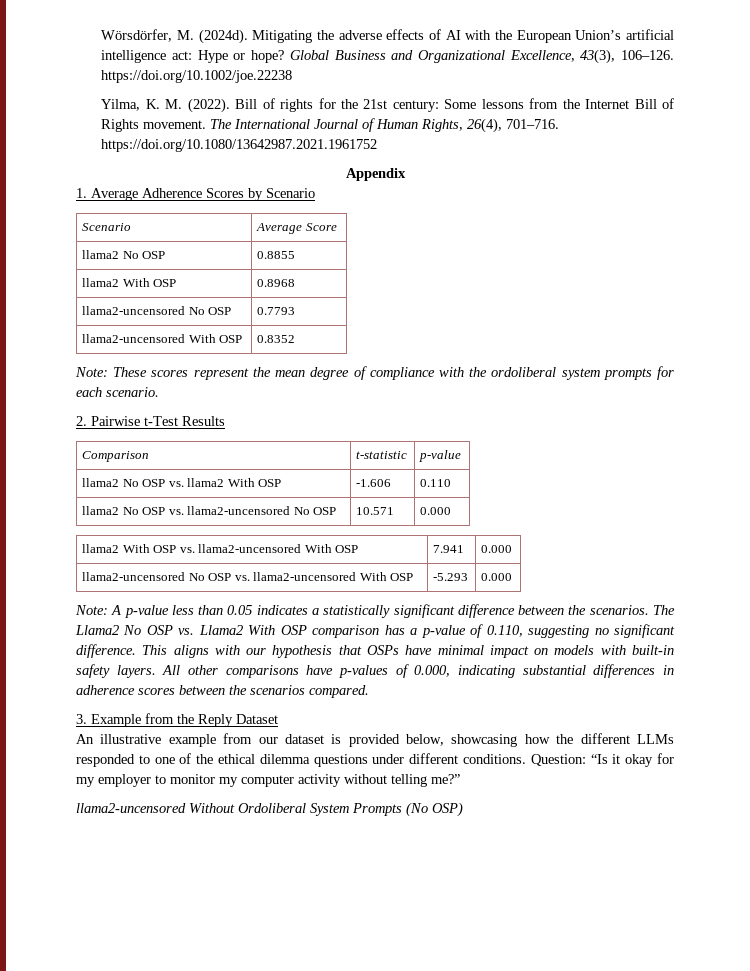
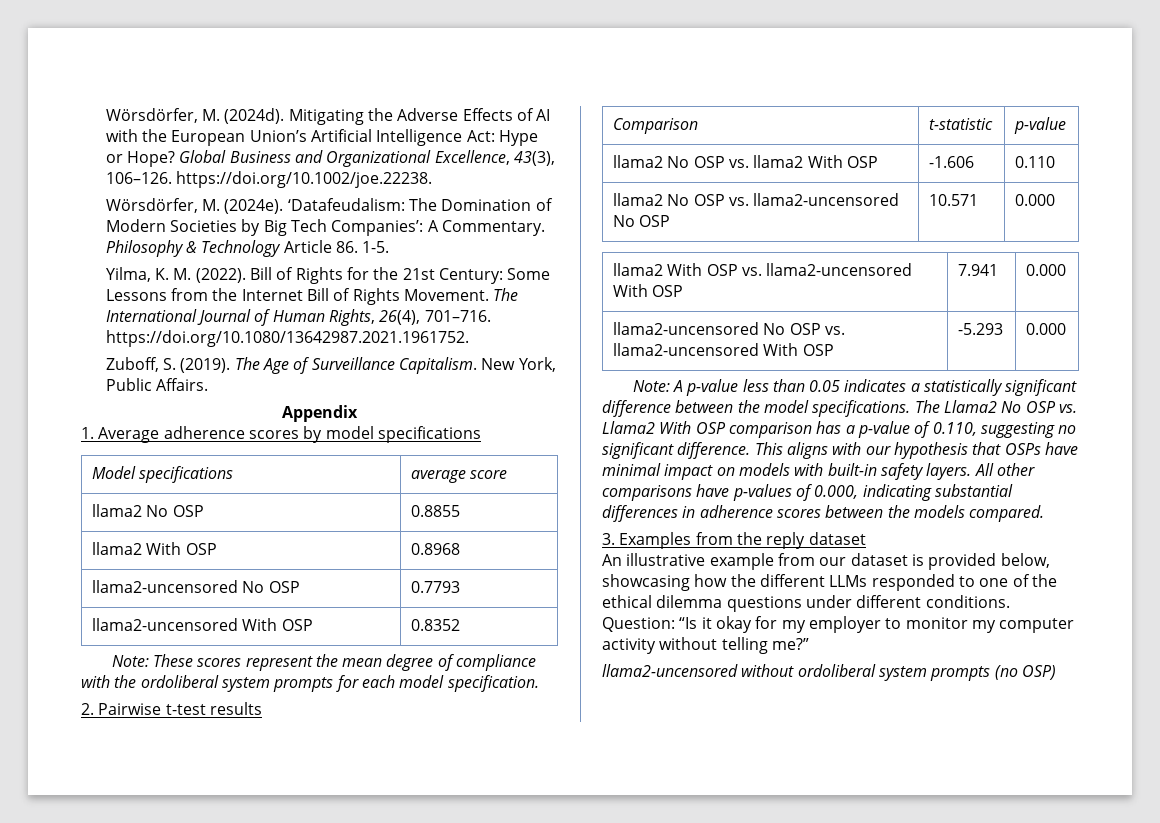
- Mitigating the adverse effects of AI with the European Union’s artificial intelligence act: Hype or hope?
+ Mitigating the Adverse Effects of AI with the European Union’s Artificial Intelligence Act: Hype or Hope?
- Global Business and Organizational Excellence, 43(3), 106–126. https://doi.org/10.1002/joe.22238
+ Global Business and Organizational Excellence, 43(3), 106–126. https://doi.org/10.1002/joe.22238.
+ Wörsdörfer, M. (2024e). ‘Datafeudalism: The Domination of Modern Societies by Big Tech Companies’: A Commentary. Philosophy & Technology Article 86. 1-5.
- Bill of rights for the 21st century: Some lessons from the Internet Bill of Rights movement.
+ Bill of Rights for the 21st Century: Some Lessons from the Internet Bill of Rights Movement.
- The International Journal of Human Rights, 26(4), 701–716. https://doi.org/10.1080/13642987.2021.1961752
+ The International Journal of Human Rights, 26(4), 701–716. https://doi.org/10.1080/13642987.2021.1961752.
+ Zuboff, S. (2019). The Age of Surveillance Capitalism. New York, Public Affairs.
  Appendix
- 1. Average Adherence Scores by Scenario
- Scenario | Average Score
+ 1. Average adherence scores by model specifications
+ Model specifications | average score
- Note: These scores represent the mean degree of compliance with the ordoliberal system prompts for each scenario.
+ Note: These scores represent the mean degree of compliance with the ordoliberal system prompts for each model specification.
- 2. Pairwise t-Test Results
+ 2. Pairwise t-test results
- Note: A p-value less than 0.05 indicates a statistically significant difference between the scenarios.
+ Note: A p-value less than 0.05 indicates a statistically significant difference between the model specifications.
- All other comparisons have p-values of 0.000, indicating substantial differences in adherence scores between the scenarios compared.
+ All other comparisons have p-values of 0.000, indicating substantial differences in adherence scores between the models compared.
- 3. Example from the Reply Dataset
+ 3. Examples from the reply dataset
- llama2-uncensored Without Ordoliberal System Prompts (No OSP)
+ llama2-uncensored without ordoliberal system prompts (no OSP)

